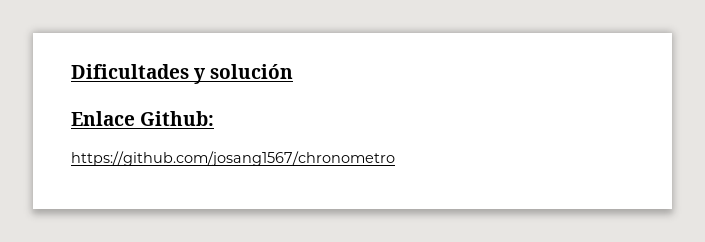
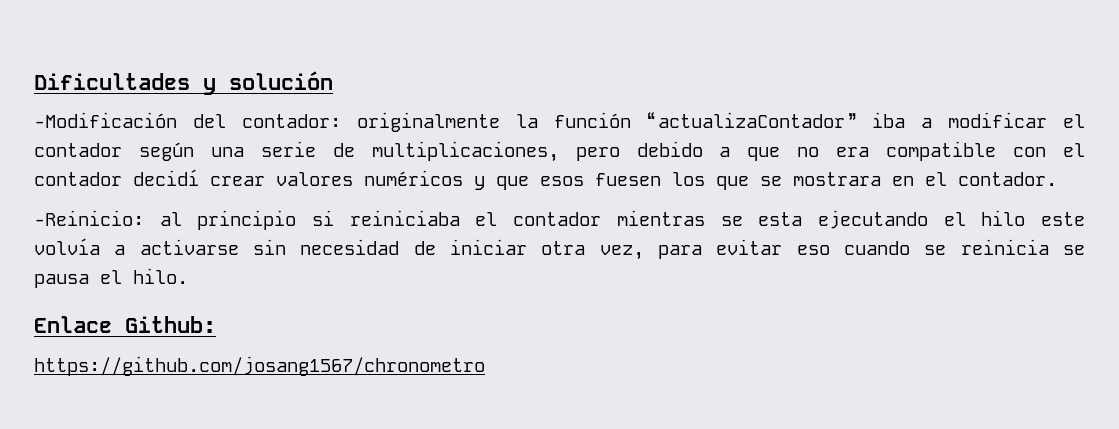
+ -Modificación del contador: originalmente la función “actualizaContador” iba a modificar el contador según una serie de multiplicaciones, pero debido a que no era compatible con el contador decidí crear valores numéricos y que esos fuesen los que se mostrara en el contador.
+ -Reinicio: al principio si reiniciaba el contador mientras se esta ejecutando el hilo este volvía a activarse sin necesidad de iniciar otra vez, para evitar eso cuando se reinicia se pausa el hilo.

